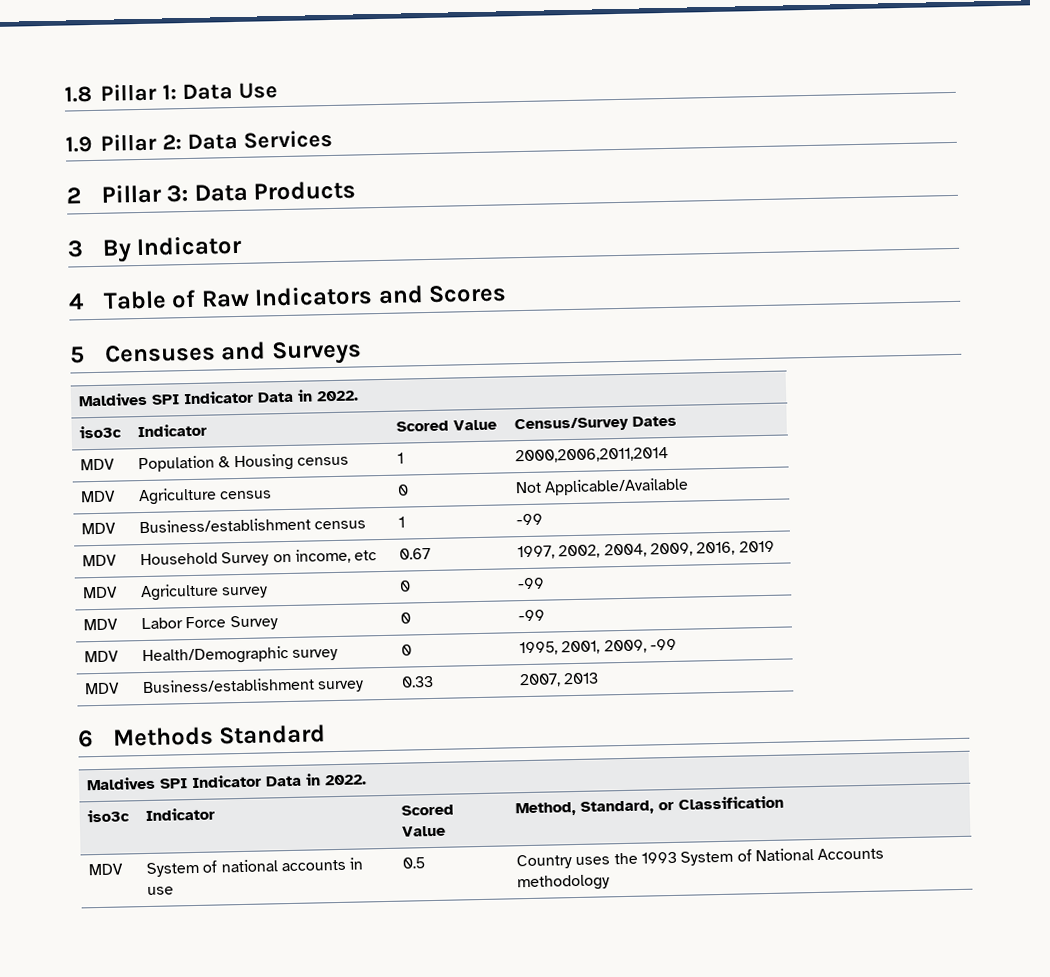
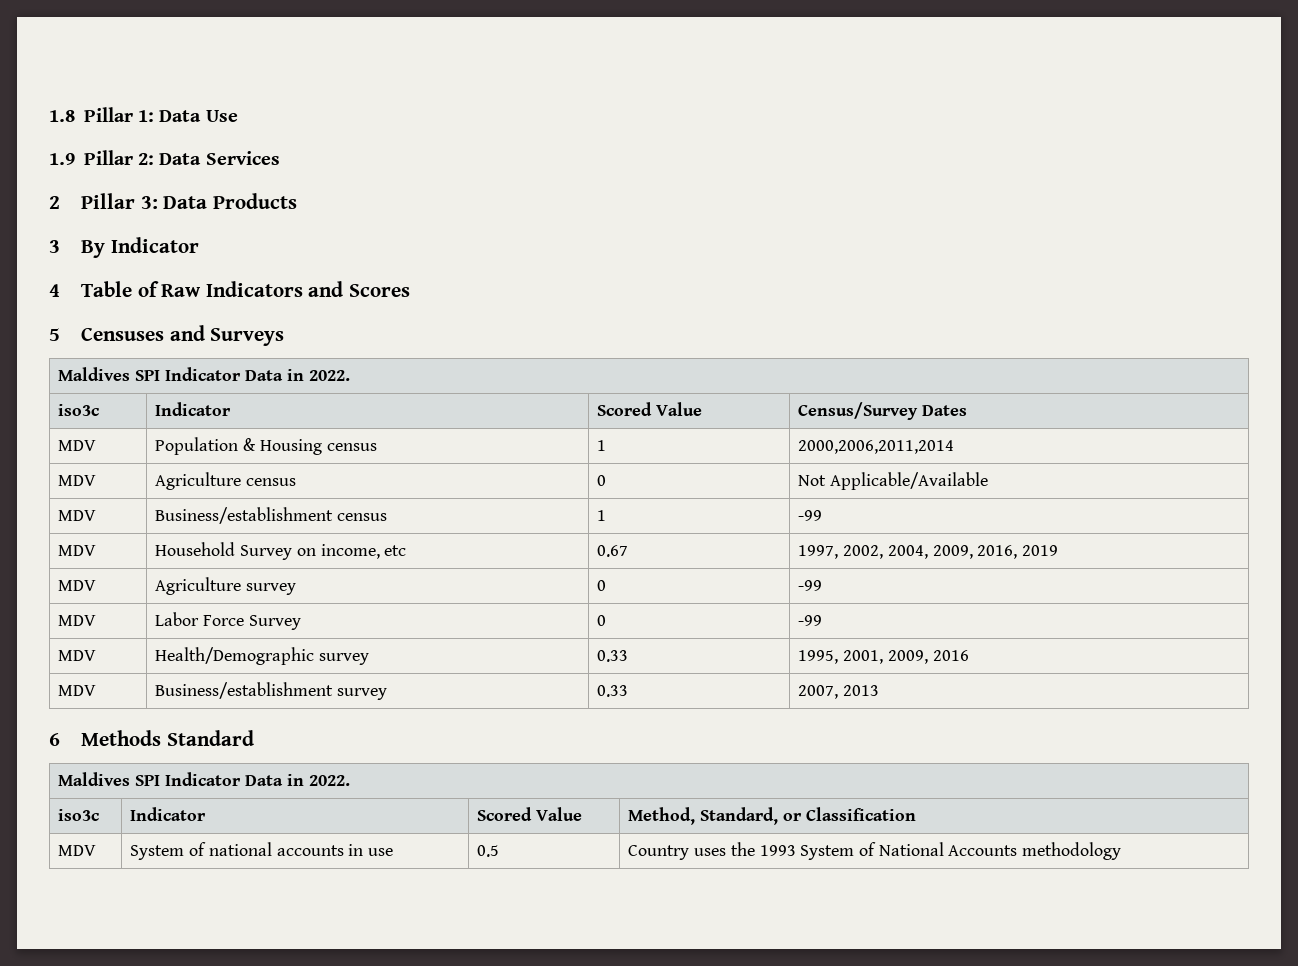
- MDV | Health/Demographic survey | 0 | 1995, 2001, 2009, -99
+ MDV | Health/Demographic survey | 0.33 | 1995, 2001, 2009, 2016

